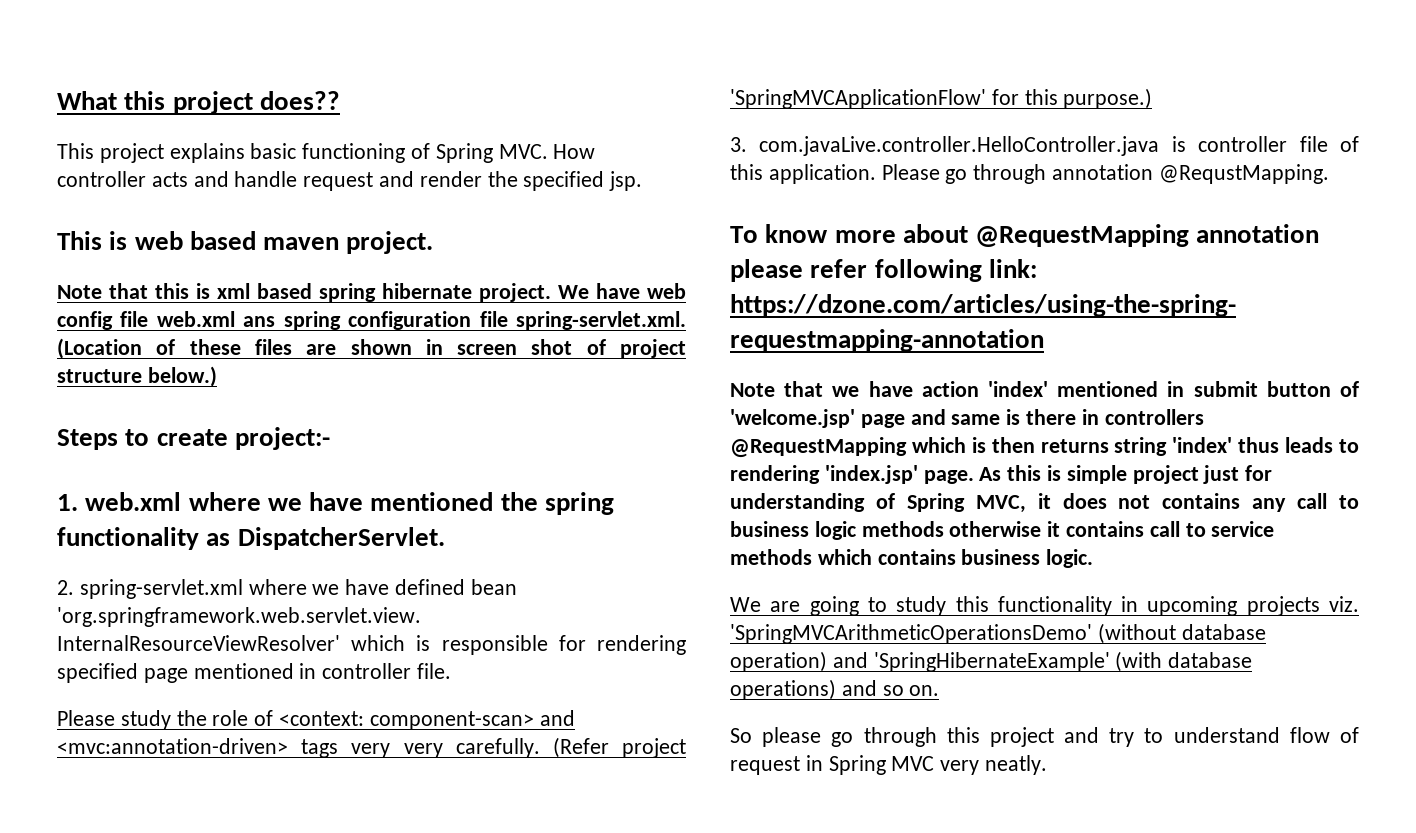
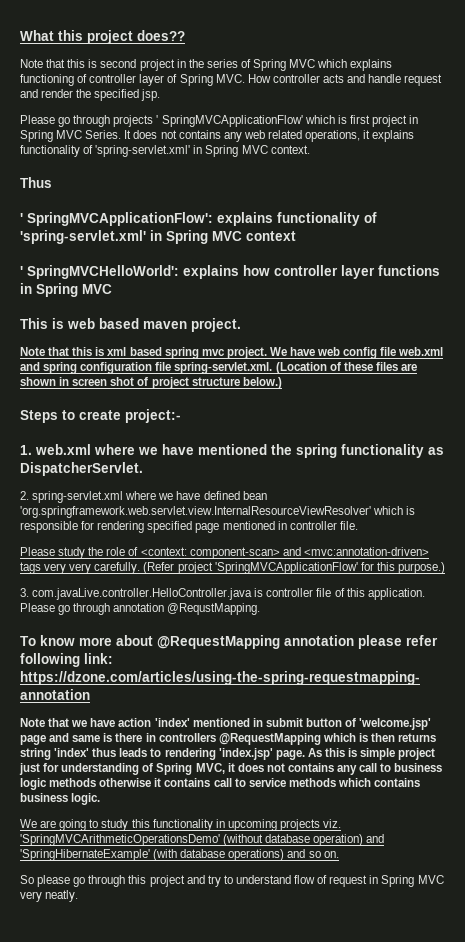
- This project explains basic functioning of Spring MVC. How controller acts and handle request and render the specified jsp.
+ Note that this is second project in the series of Spring MVC which explains functioning of controller layer of Spring MVC. How controller acts and handle request and render the specified jsp.
+ Please go through projects ' SpringMVCApplicationFlow' which is first project in Spring MVC Series. It does not contains any web related operations, it explains functionality of 'spring-servlet.xml' in Spring MVC context.
+ Thus
+ ' SpringMVCApplicationFlow': explains functionality of 'spring-servlet.xml' in Spring MVC context
+ ' SpringMVCHelloWorld': explains how controller layer functions in Spring MVC
- Note that this is xml based spring hibernate project.
+ Note that this is xml based spring mvc project.
- We have web config file web.xml ans spring configuration file spring-servlet.xml. (Location of these files are shown in screen shot of project structure below.)
+ We have web config file web.xml and spring configuration file spring-servlet.xml. (Location of these files are shown in screen shot of project structure below.)

